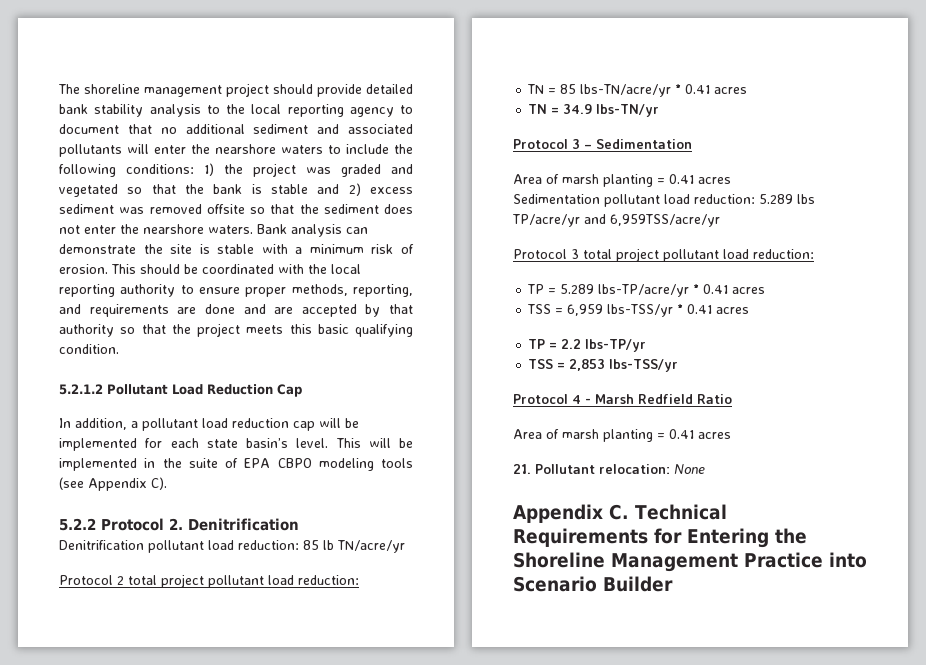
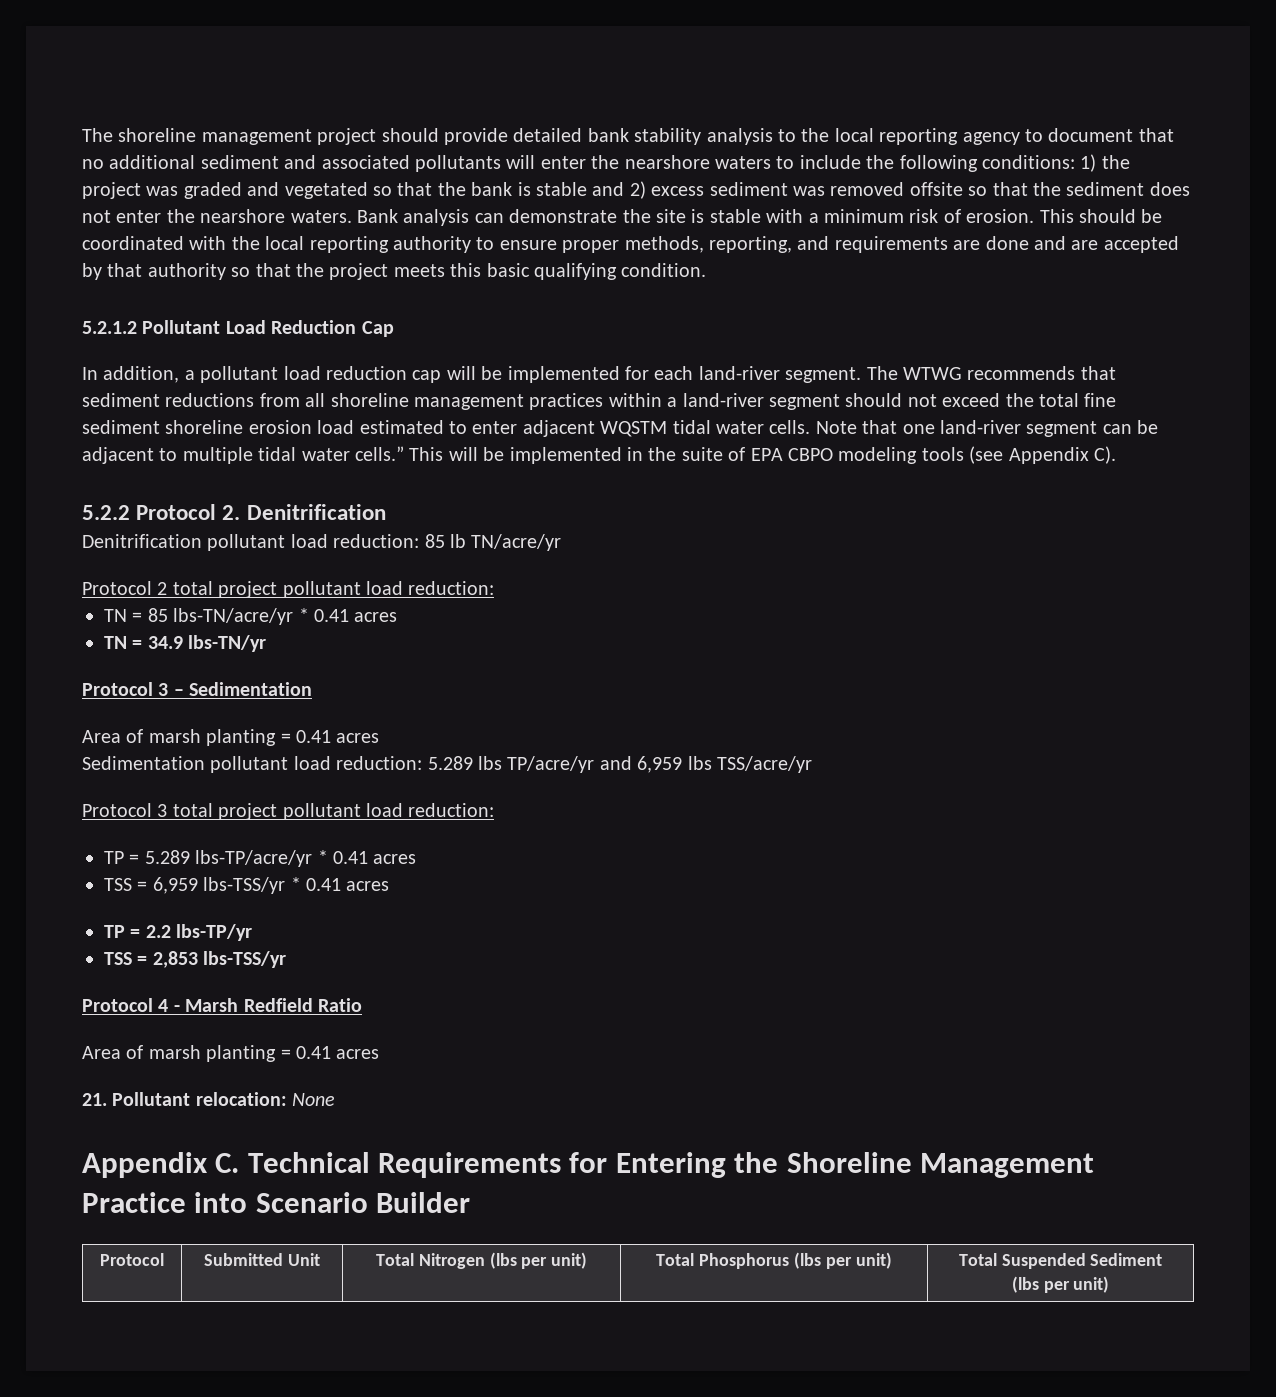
- In addition, a pollutant load reduction cap will be implemented for each state basin’s level.
+ In addition, a pollutant load reduction cap will be implemented for each land-river segment. The WTWG recommends that sediment reductions from all shoreline management practices within a land-river segment should not exceed the total fine sediment shoreline erosion load estimated to enter adjacent WQSTM tidal water cells. Note that one land-river segment can be adjacent to multiple tidal water cells.”
- Sedimentation pollutant load reduction: 5.289 lbs TP/acre/yr and 6,959TSS/acre/yr
+ Sedimentation pollutant load reduction: 5.289 lbs TP/acre/yr and 6,959 lbs TSS/acre/yr
+ Protocol | Submitted Unit | Total Nitrogen (lbs per unit) | Total Phosphorus (lbs per unit) | Total Suspended Sediment
+ (lbs per unit)

